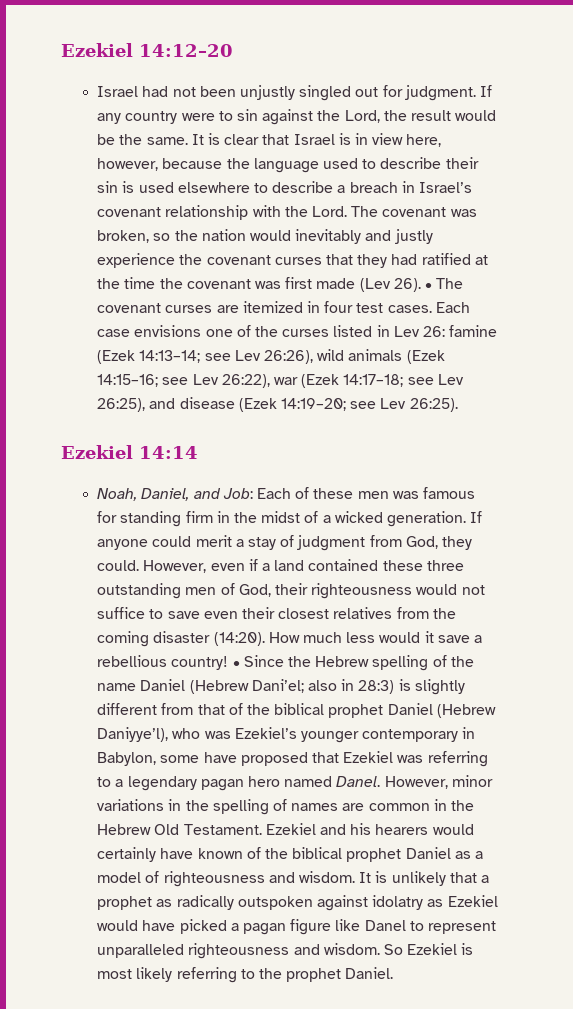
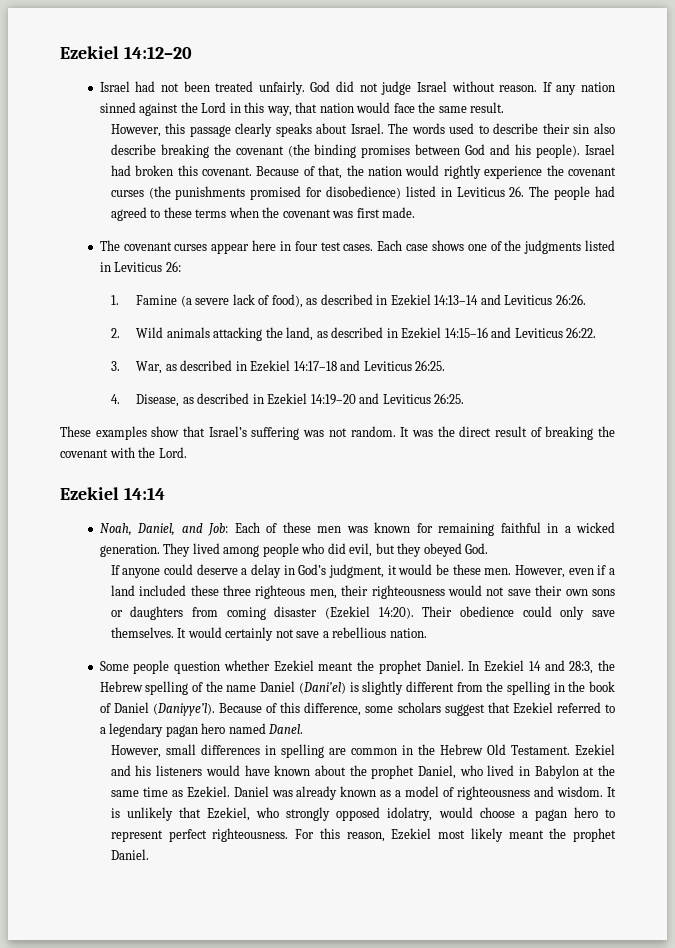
- Israel had not been unjustly singled out for judgment. If any country were to sin against the Lord, the result would be the same. It is clear that Israel is in view here, however, because the language used to describe their sin is used elsewhere to describe a breach in Israel’s covenant relationship with the Lord. The covenant was broken, so the nation would inevitably and justly experience the covenant curses that they had ratified at the time the covenant was first made (Lev 26). • The covenant curses are itemized in four test cases.
+ Israel had not been treated unfairly. God did not judge Israel without reason. If any nation sinned against the Lord in this way, that nation would face the same result.
+ However, this passage clearly speaks about Israel. The words used to describe their sin also describe breaking the covenant (the binding promises between God and his people). Israel had broken this covenant. Because of that, the nation would rightly experience the covenant curses (the punishments promised for disobedience) listed in Leviticus 26. The people had agreed to these terms when the covenant was first made.
+ The covenant curses appear here in four test cases.
- Each case envisions one of the curses listed in Lev 26: famine (Ezek 14:13–14; see Lev 26:26), wild animals (Ezek 14:15–16; see Lev 26:22), war (Ezek 14:17–18; see Lev 26:25), and disease (Ezek 14:19–20; see Lev 26:25).
+ Each case shows one of the judgments listed in Leviticus 26:
+ 1. Famine (a severe lack of food), as described in Ezekiel 14:13–14 and Leviticus 26:26.
+ 2. Wild animals attacking the land, as described in Ezekiel 14:15–16 and Leviticus 26:22.
+ 3. War, as described in Ezekiel 14:17–18 and Leviticus 26:25.
+ 4. Disease, as described in Ezekiel 14:19–20 and Leviticus 26:25.
+ These examples show that Israel’s suffering was not random. It was the direct result of breaking the covenant with the Lord.
- Noah, Daniel, and Job: Each of these men was famous for standing firm in the midst of a wicked generation. If anyone could merit a stay of judgment from God, they could.
+ Noah, Daniel, and Job: Each of these men was known for remaining faithful in a wicked generation. They lived among people who did evil, but they obeyed God.
+ If anyone could deserve a delay in God’s judgment, it would be these men.
- However, even if a land contained these three outstanding men of God, their righteousness would not suffice to save even their closest relatives from the coming disaster (14:20). How much less would it save a rebellious country! • Since the Hebrew spelling of the name Daniel (Hebrew Dani’el; also in 28:3) is slightly different from that of the biblical prophet Daniel (Hebrew Daniyye’l), who was Ezekiel’s younger contemporary in Babylon, some have proposed that Ezekiel was referring to a legendary pagan hero named Danel. However, minor variations in the spelling of names are common in the Hebrew Old Testament.
+ However, even if a land included these three righteous men, their righteousness would not save their own sons or daughters from coming disaster (Ezekiel 14:20). Their obedience could only save themselves. It would certainly not save a rebellious nation.
+ Some people question whether Ezekiel meant the prophet Daniel. In Ezekiel 14 and 28:3, the Hebrew spelling of the name Daniel (Dani’el) is slightly different from the spelling in the book of Daniel (Daniyye’l). Because of this difference, some scholars suggest that Ezekiel referred to a legendary pagan hero named Danel.
+ However, small differences in spelling are common in the Hebrew Old Testament.
- Ezekiel and his hearers would certainly have known of the biblical prophet Daniel as a model of righteousness and wisdom.
+ Ezekiel and his listeners would have known about the prophet Daniel, who lived in Babylon at the same time as Ezekiel. Daniel was already known as a model of righteousness and wisdom.
- It is unlikely that a prophet as radically outspoken against idolatry as Ezekiel would have picked a pagan figure like Danel to represent unparalleled righteousness and wisdom. So Ezekiel is most likely referring to the prophet Daniel.
+ It is unlikely that Ezekiel, who strongly opposed idolatry, would choose a pagan hero to represent perfect righteousness. For this reason, Ezekiel most likely meant the prophet Daniel.

